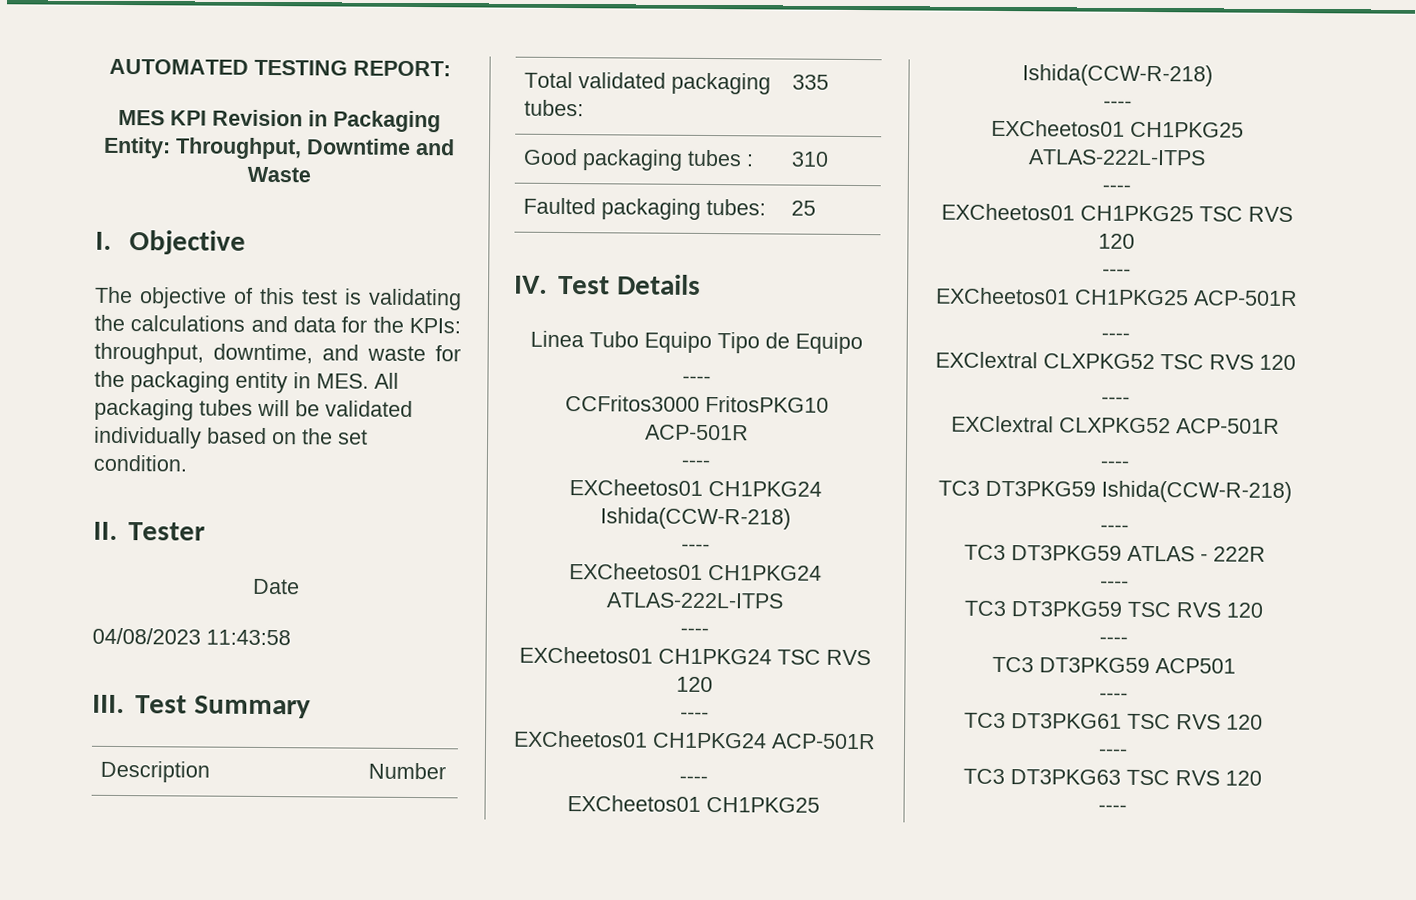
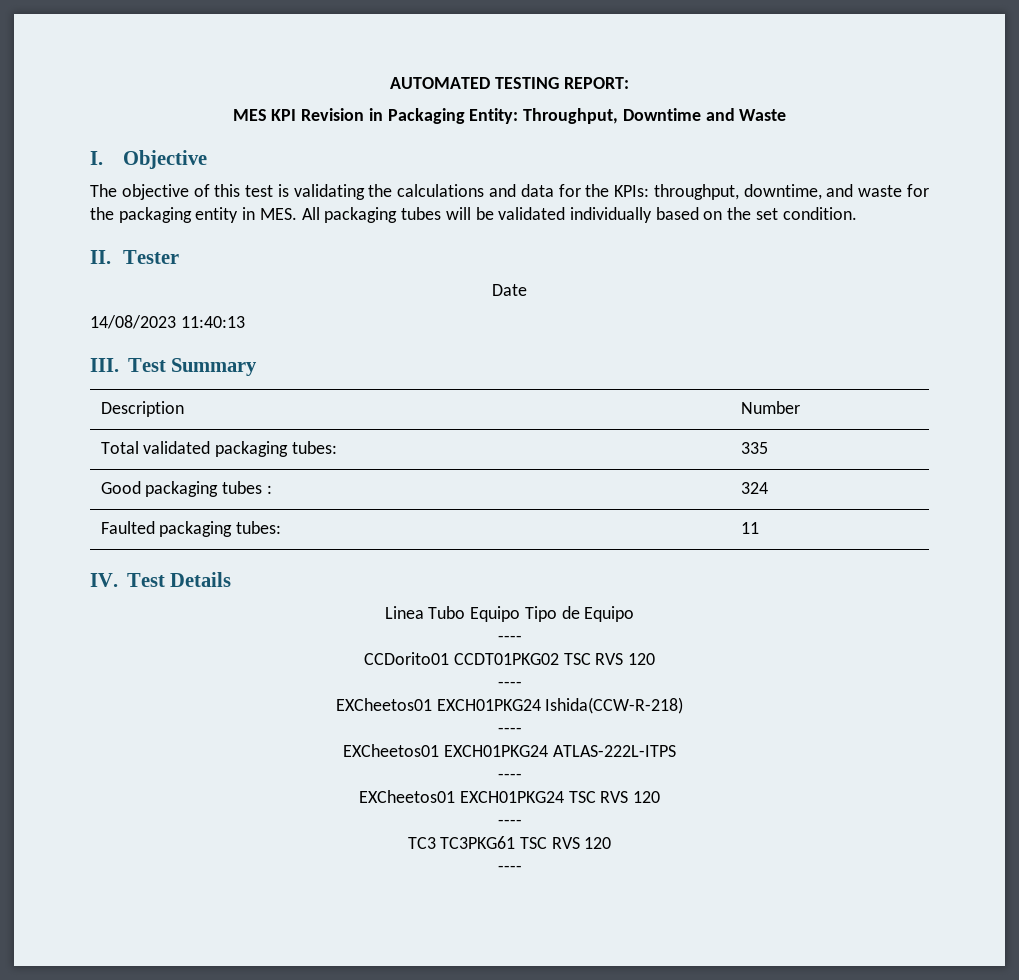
- 04/08/2023 11:43:58
+ 14/08/2023 11:40:13
- Good packaging tubes : | 310
+ Good packaging tubes : | 324
- Faulted packaging tubes: | 25
+ Faulted packaging tubes: | 11
- CCFritos3000 FritosPKG10 ACP-501R
+ CCDorito01 CCDT01PKG02 TSC RVS 120
  ----
- EXCheetos01 CH1PKG24 Ishida(CCW-R-218)
+ EXCheetos01 EXCH01PKG24 Ishida(CCW-R-218)
  ----
- EXCheetos01 CH1PKG24 ATLAS-222L-ITPS
+ EXCheetos01 EXCH01PKG24 ATLAS-222L-ITPS
  ----
- EXCheetos01 CH1PKG24 TSC RVS 120
+ EXCheetos01 EXCH01PKG24 TSC RVS 120
  ----
- EXCheetos01 CH1PKG24 ACP-501R
- ----
- EXCheetos01 CH1PKG25 Ishida(CCW-R-218)
- ----
- EXCheetos01 CH1PKG25 ATLAS-222L-ITPS
- ----
- EXCheetos01 CH1PKG25 TSC RVS 120
- ----
- EXCheetos01 CH1PKG25 ACP-501R
- ----
- EXClextral CLXPKG52 TSC RVS 120
- ----
- EXClextral CLXPKG52 ACP-501R
- ----
- TC3 DT3PKG59 Ishida(CCW-R-218)
- ----
- TC3 DT3PKG59 ATLAS - 222R
- ----
- TC3 DT3PKG59 TSC RVS 120
- ----
- TC3 DT3PKG59 ACP501
- ----
- TC3 DT3PKG61 TSC RVS 120
- ----
- TC3 DT3PKG63 TSC RVS 120
+ TC3 TC3PKG61 TSC RVS 120

